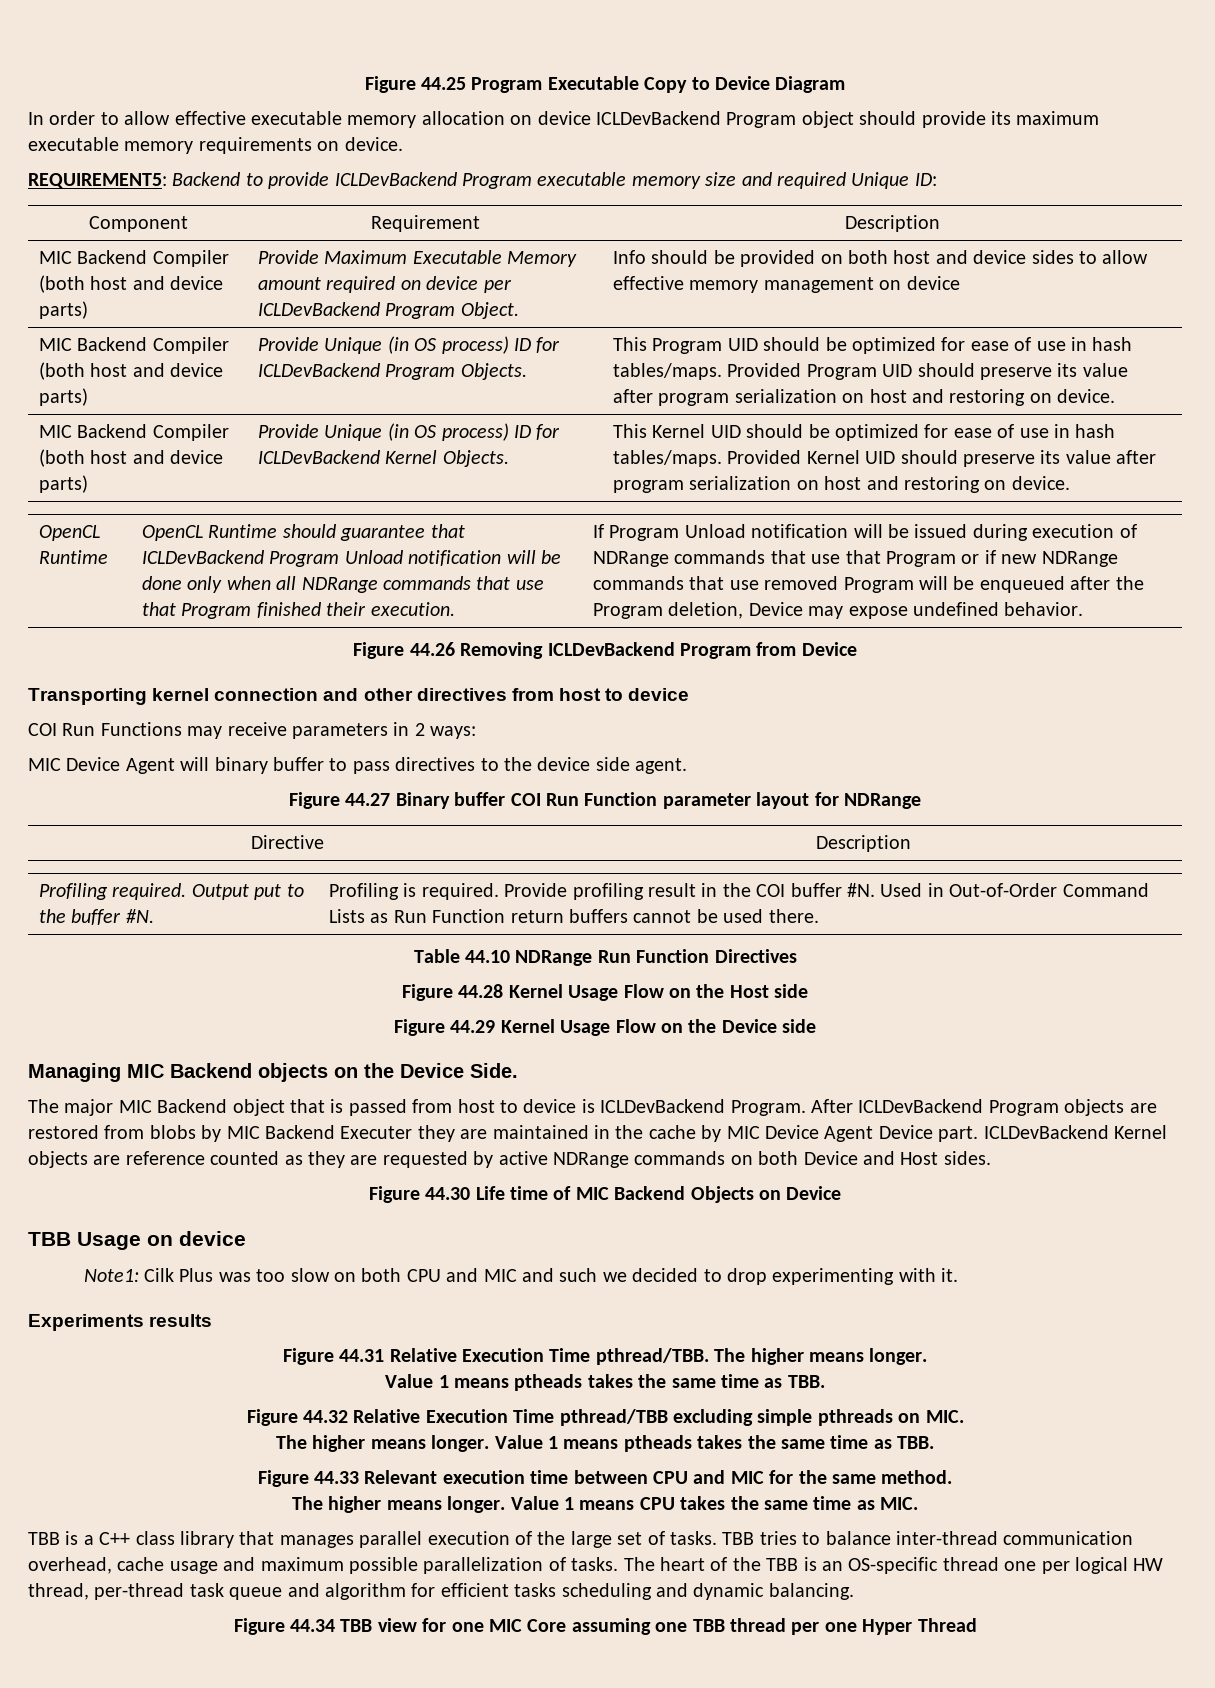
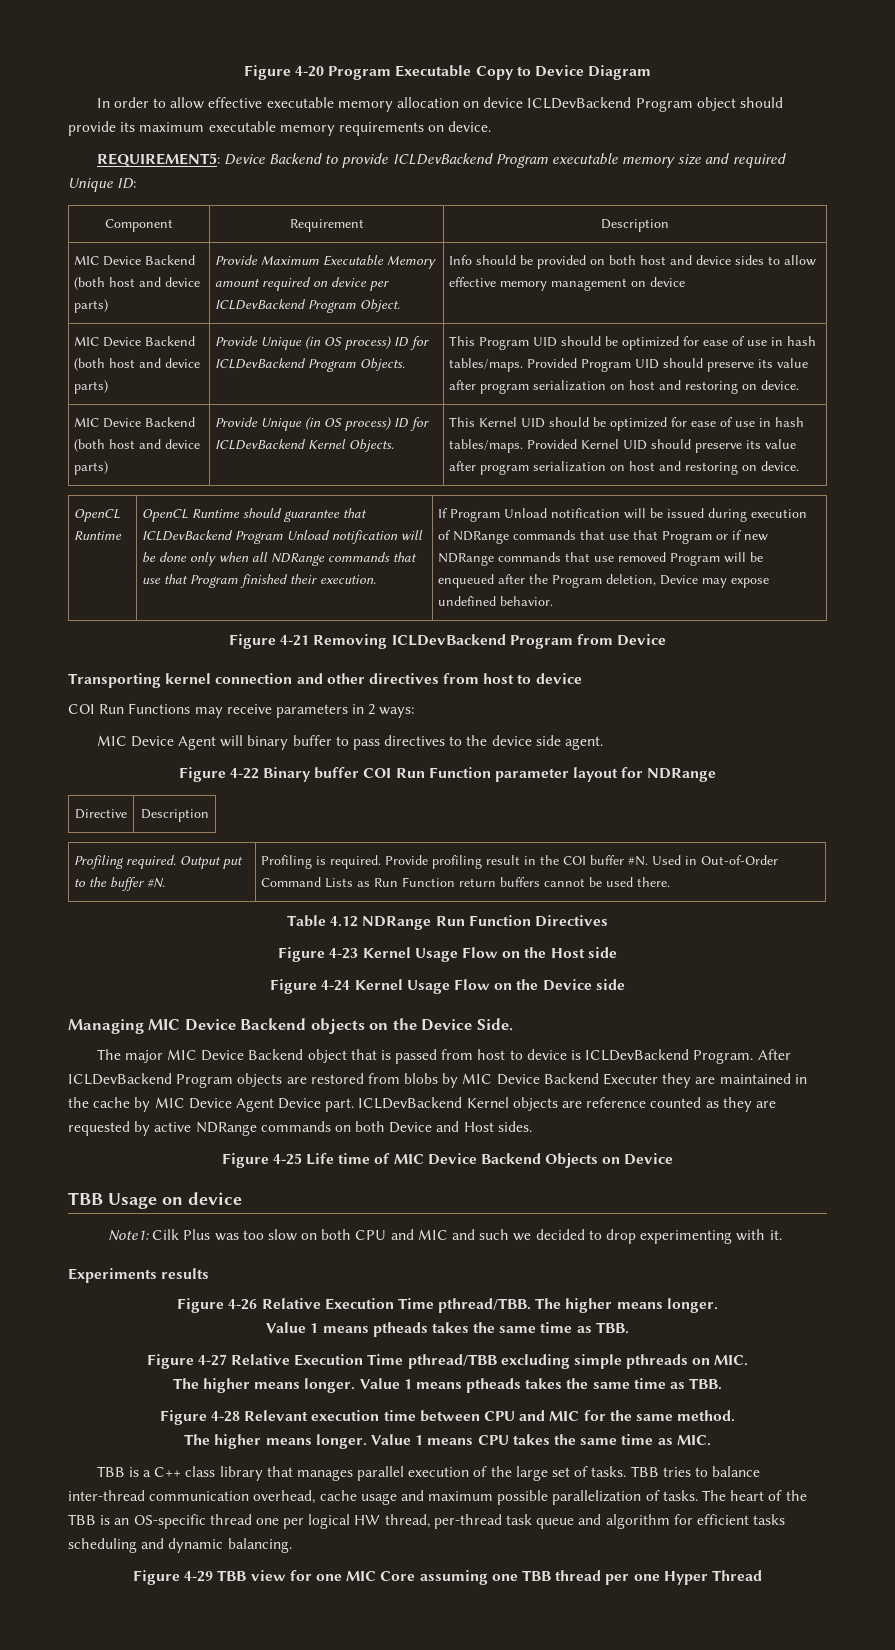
- Figure 44.25 Program Executable Copy to Device Diagram
+ Figure 4-20 Program Executable Copy to Device Diagram
- REQUIREMENT5: Backend to provide ICLDevBackend Program executable memory size and required Unique ID:
+ REQUIREMENT5: Device Backend to provide ICLDevBackend Program executable memory size and required Unique ID:
- MIC Backend Compiler (both host and device parts) | Provide Maximum Executable Memory amount required on device per ICLDevBackend Program Object. | Info should be provided on both host and device sides to allow effective memory management on device
- MIC Backend Compiler (both host and device parts)
+ MIC Device Backend (both host and device parts) | Provide Maximum Executable Memory amount required on device per ICLDevBackend Program Object. | Info should be provided on both host and device sides to allow effective memory management on device
+ MIC Device Backend (both host and device parts)
  Provided Program UID should preserve its value after program serialization on host and restoring on device.
- MIC Backend Compiler (both host and device parts)
+ MIC Device Backend (both host and device parts)
- Figure 44.26 Removing ICLDevBackend Program from Device
+ Figure 4-21 Removing ICLDevBackend Program from Device
- Figure 44.27 Binary buffer COI Run Function parameter layout for NDRange
+ Figure 4-22 Binary buffer COI Run Function parameter layout for NDRange
- Table 44.10 NDRange Run Function Directives
+ Table 4.12 NDRange Run Function Directives
- Figure 44.28 Kernel Usage Flow on the Host side
+ Figure 4-23 Kernel Usage Flow on the Host side
- Figure 44.29 Kernel Usage Flow on the Device side
+ Figure 4-24 Kernel Usage Flow on the Device side
- Managing MIC Backend objects on the Device Side.
+ Managing MIC Device Backend objects on the Device Side.
- The major MIC Backend object that is passed from host to device is ICLDevBackend Program.
+ The major MIC Device Backend object that is passed from host to device is ICLDevBackend Program.
- After ICLDevBackend Program objects are restored from blobs by MIC Backend Executer they are maintained in the cache by MIC Device Agent Device part.
+ After ICLDevBackend Program objects are restored from blobs by MIC Device Backend Executer they are maintained in the cache by MIC Device Agent Device part.
- Figure 44.30 Life time of MIC Backend Objects on Device
+ Figure 4-25 Life time of MIC Device Backend Objects on Device
- Figure 44.31 Relative Execution Time pthread/TBB.
+ Figure 4-26 Relative Execution Time pthread/TBB.
- Figure 44.32 Relative Execution Time pthread/TBB excluding simple pthreads on MIC.
+ Figure 4-27 Relative Execution Time pthread/TBB excluding simple pthreads on MIC.
- Figure 44.33 Relevant execution time between CPU and MIC for the same method.
+ Figure 4-28 Relevant execution time between CPU and MIC for the same method.
- Figure 44.34 TBB view for one MIC Core assuming one TBB thread per one Hyper Thread
+ Figure 4-29 TBB view for one MIC Core assuming one TBB thread per one Hyper Thread

